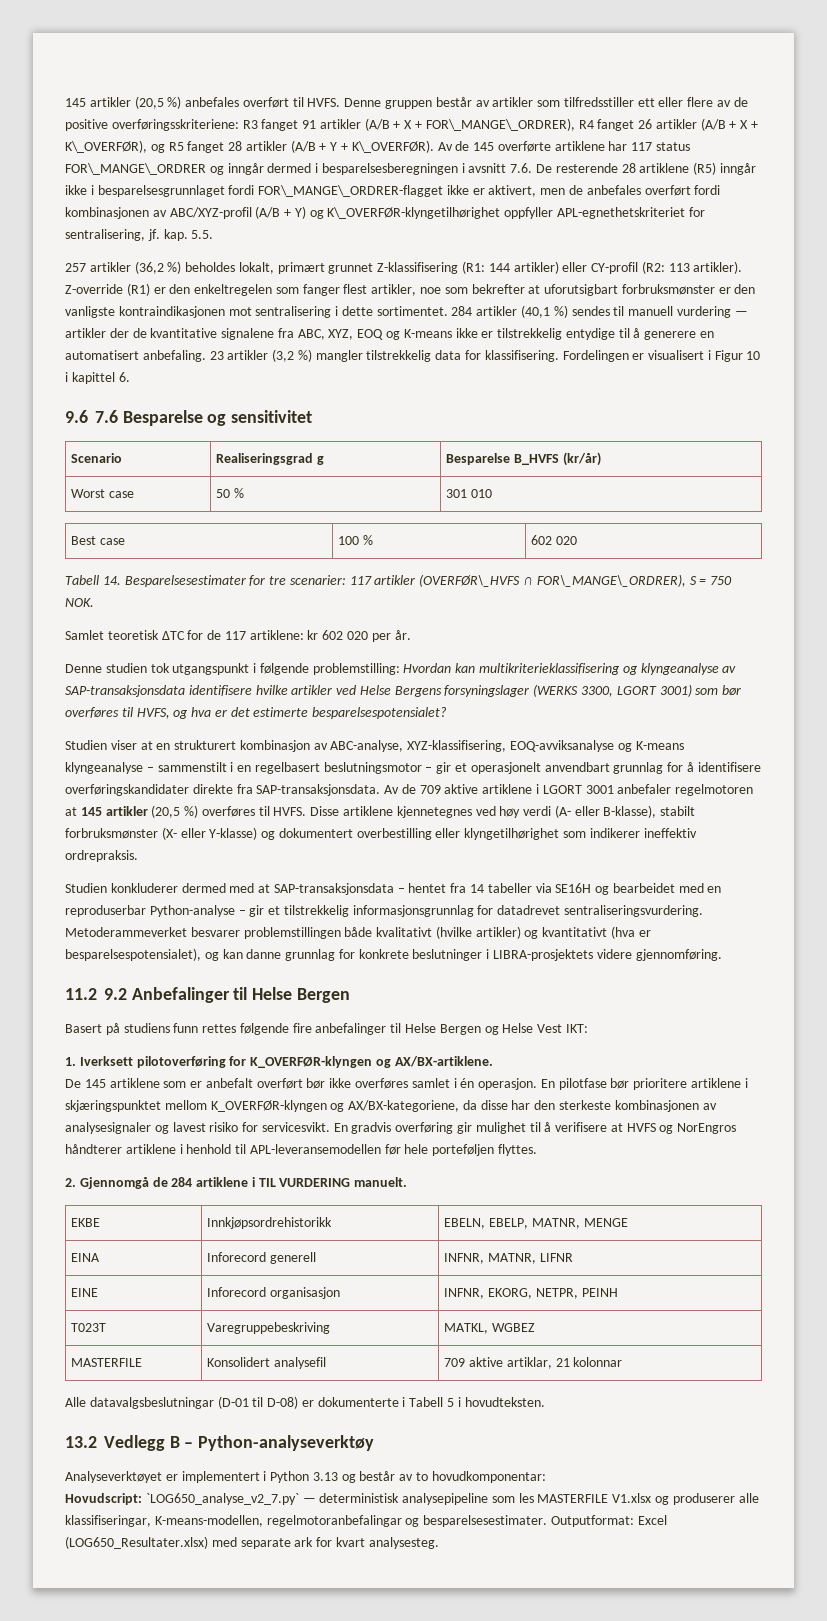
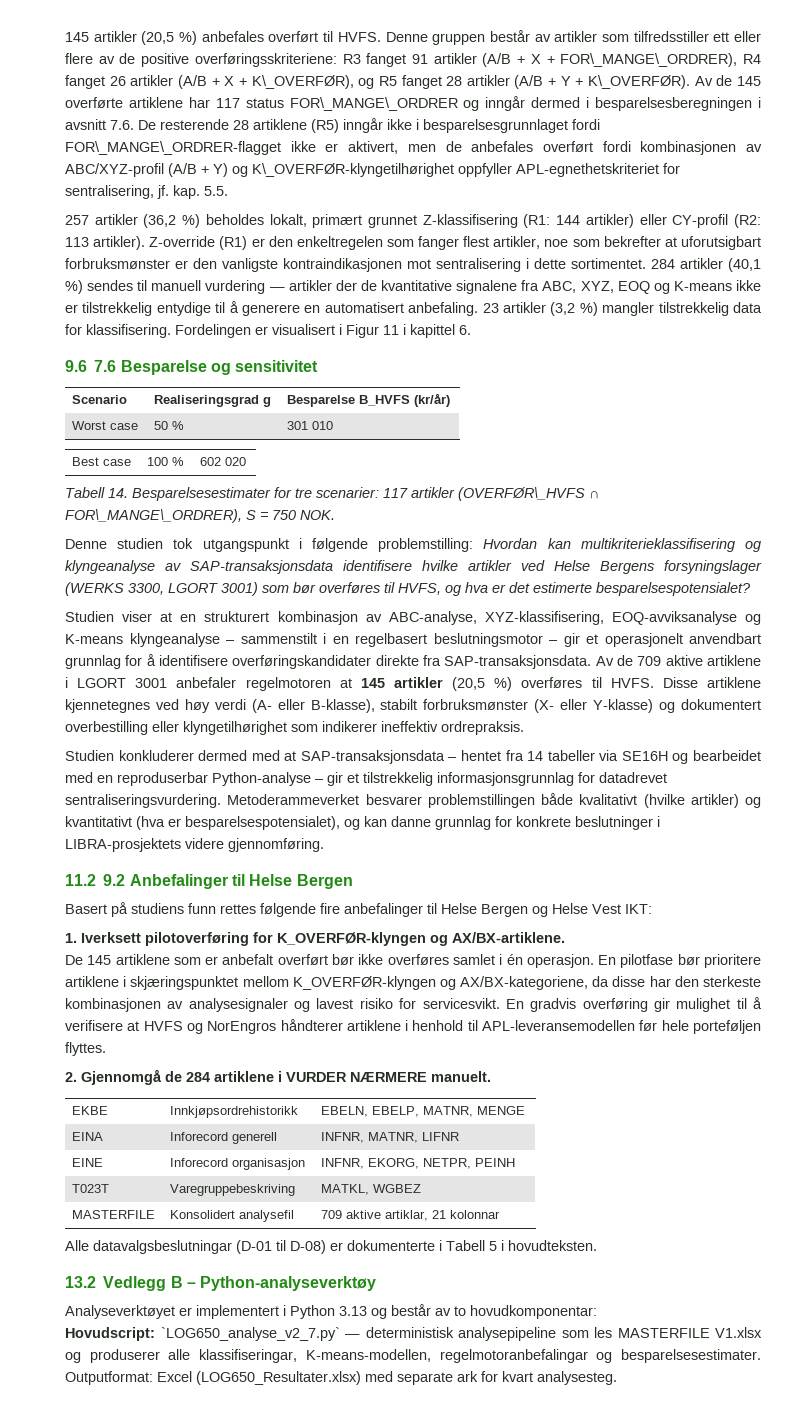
- Fordelingen er visualisert i Figur 10 i kapittel 6.
+ Fordelingen er visualisert i Figur 11 i kapittel 6.
- Samlet teoretisk ΔTC for de 117 artiklene: kr 602 020 per år.
- 2. Gjennomgå de 284 artiklene i TIL VURDERING manuelt.
+ 2. Gjennomgå de 284 artiklene i VURDER NÆRMERE manuelt.

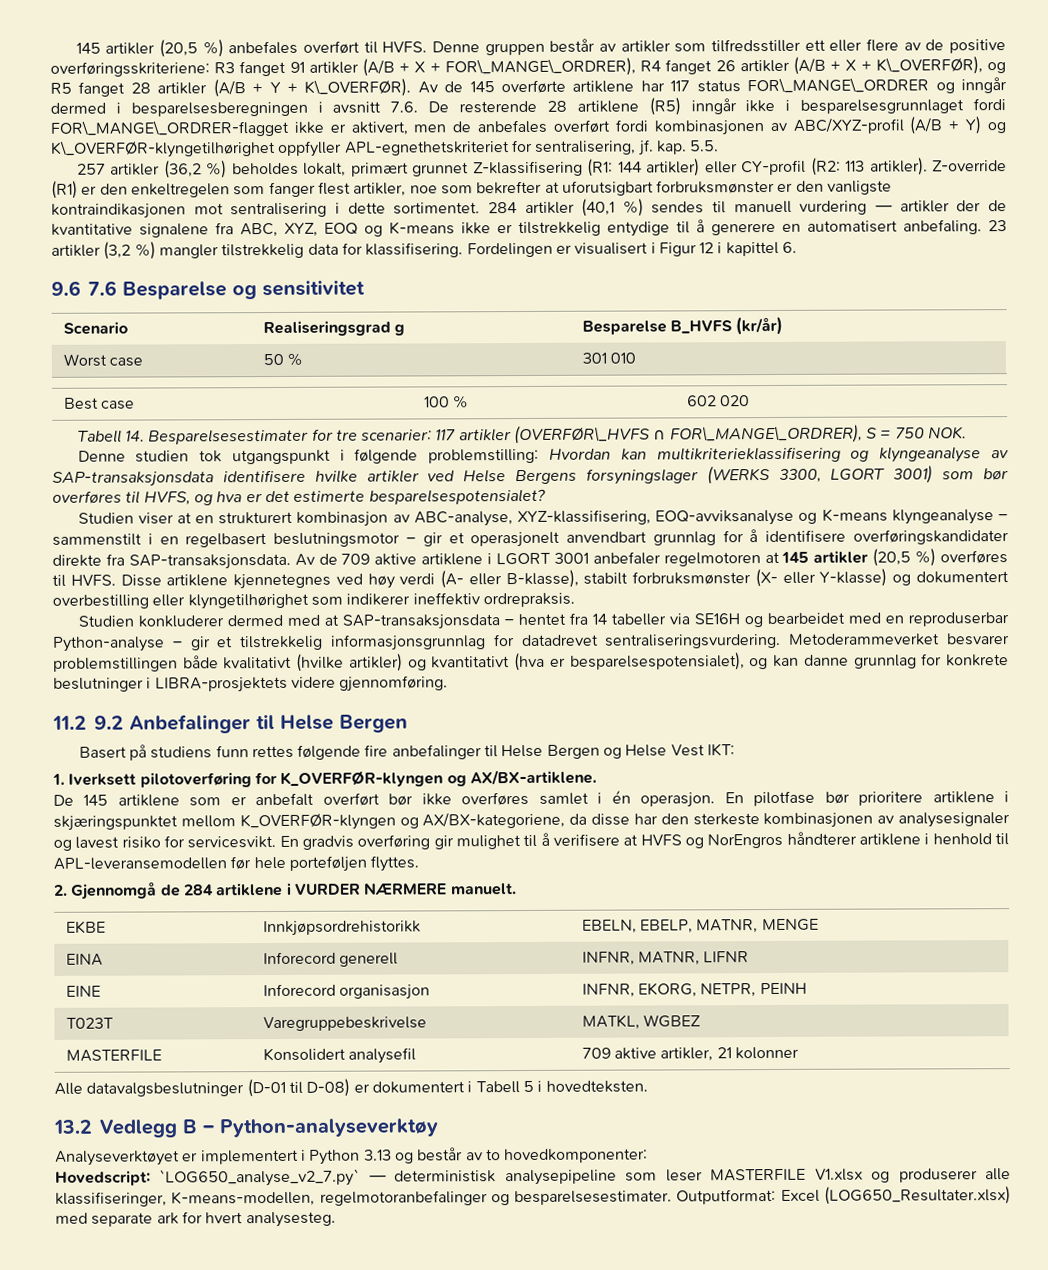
- Fordelingen er visualisert i Figur 11 i kapittel 6.
+ Fordelingen er visualisert i Figur 12 i kapittel 6.
- T023T | Varegruppebeskriving | MATKL, WGBEZ
+ T023T | Varegruppebeskrivelse | MATKL, WGBEZ
- MASTERFILE | Konsolidert analysefil | 709 aktive artiklar, 21 kolonnar
+ MASTERFILE | Konsolidert analysefil | 709 aktive artikler, 21 kolonner
- Alle datavalgsbeslutningar (D-01 til D-08) er dokumenterte i Tabell 5 i hovudteksten.
+ Alle datavalgsbeslutninger (D-01 til D-08) er dokumentert i Tabell 5 i hovedteksten.
- Analyseverktøyet er implementert i Python 3.13 og består av to hovudkomponentar:
- Hovudscript: `LOG650_analyse_v2_7.py` — deterministisk analysepipeline som les MASTERFILE V1.xlsx og produserer alle klassifiseringar, K-means-modellen, regelmotoranbefalingar og besparelsesestimater.
+ Analyseverktøyet er implementert i Python 3.13 og består av to hovedkomponenter:
+ Hovedscript: `LOG650_analyse_v2_7.py` — deterministisk analysepipeline som leser MASTERFILE V1.xlsx og produserer alle klassifiseringer, K-means-modellen, regelmotoranbefalinger og besparelsesestimater.
- Outputformat: Excel (LOG650_Resultater.xlsx) med separate ark for kvart analysesteg.
+ Outputformat: Excel (LOG650_Resultater.xlsx) med separate ark for hvert analysesteg.

